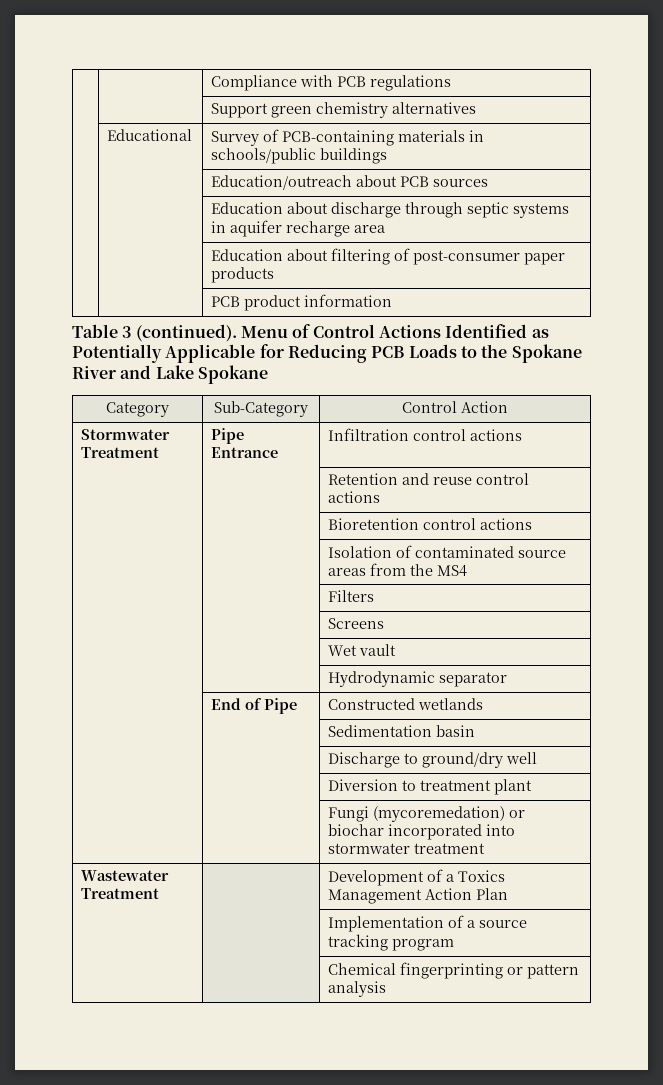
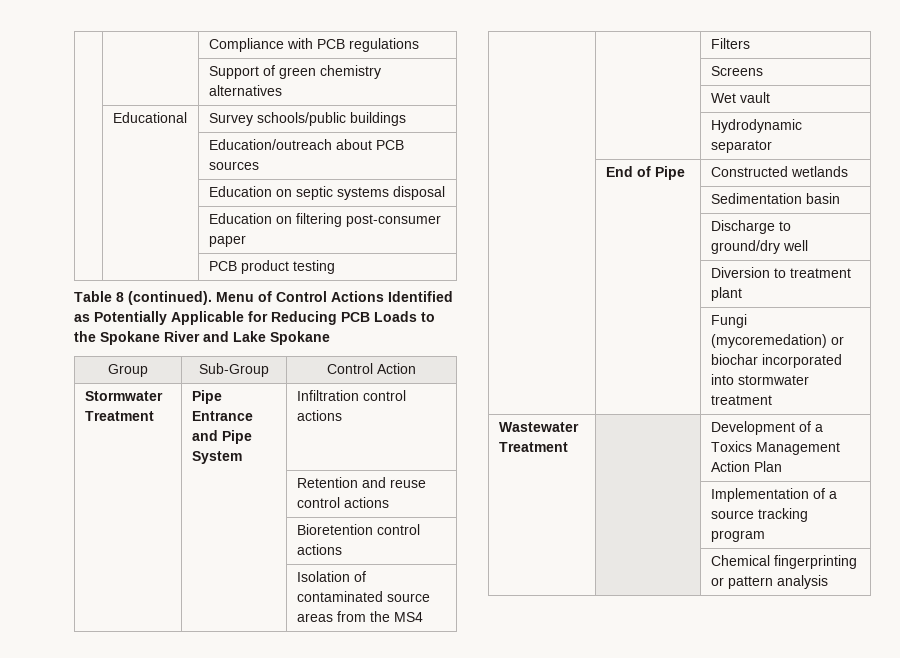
- | | Support green chemistry alternatives
+ | | Support of green chemistry alternatives
- | Educational | Survey of PCB-containing materials in schools/public buildings
+ | Educational | Survey schools/public buildings
- | | Education about discharge through septic systems in aquifer recharge area
- | | Education about filtering of post-consumer paper products
+ | | Education on septic systems disposal
+ | | Education on filtering post-consumer paper
- | | PCB product information
+ | | PCB product testing
- Table 3 (continued).
+ Table 8 (continued).
- Category | Sub-Category | Control Action
+ Group | Sub-Group | Control Action
- Stormwater Treatment | Pipe Entrance | Infiltration control actions
+ Stormwater Treatment | Pipe Entrance and Pipe System | Infiltration control actions

